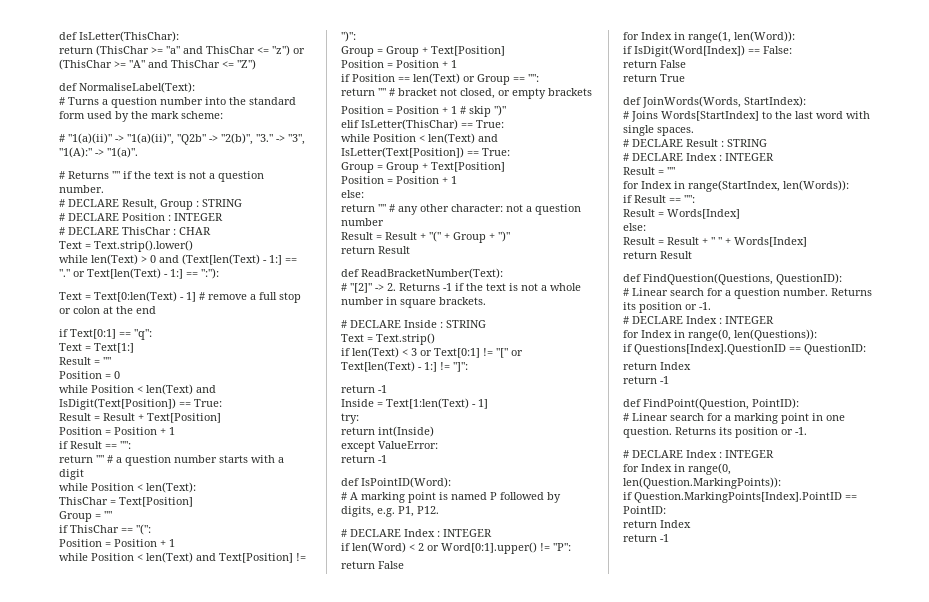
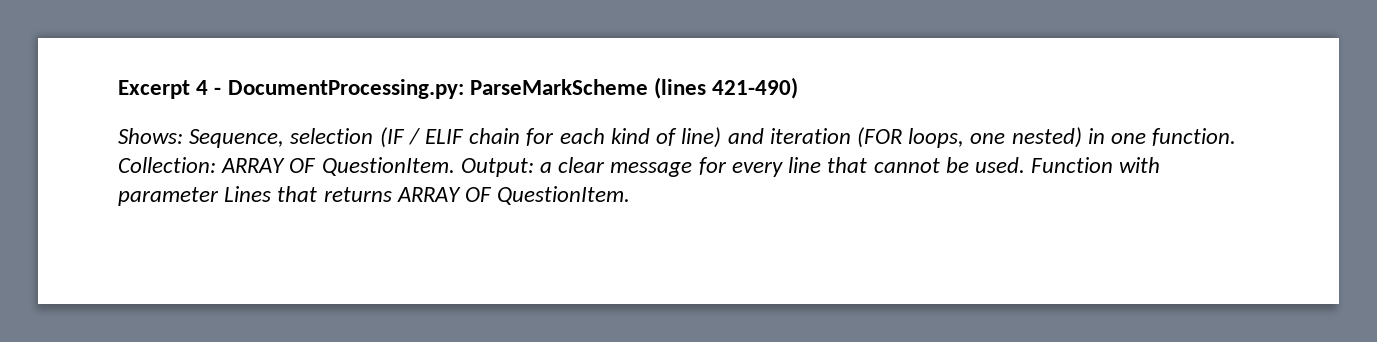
- def IsLetter(ThisChar):
- return (ThisChar >= "a" and ThisChar <= "z") or (ThisChar >= "A" and ThisChar <= "Z")
- def NormaliseLabel(Text):
- # Turns a question number into the standard form used by the mark scheme:
- # "1(a)(ii)" -> "1(a)(ii)", "Q2b" -> "2(b)", "3." -> "3", "1(A):" -> "1(a)".
- # Returns "" if the text is not a question number.
- # DECLARE Result, Group : STRING
- # DECLARE Position : INTEGER
- # DECLARE ThisChar : CHAR
- Text = Text.strip().lower()
- while len(Text) > 0 and (Text[len(Text) - 1:] == "." or Text[len(Text) - 1:] == ":"):
- Text = Text[0:len(Text) - 1] # remove a full stop or colon at the end
- if Text[0:1] == "q":
- Text = Text[1:]
- Result = ""
- Position = 0
- while Position < len(Text) and IsDigit(Text[Position]) == True:
- Result = Result + Text[Position]
- Position = Position + 1
- if Result == "":
- return "" # a question number starts with a digit
- while Position < len(Text):
- ThisChar = Text[Position]
- Group = ""
- if ThisChar == "(":
- Position = Position + 1
- while Position < len(Text) and Text[Position] != ")":
- Group = Group + Text[Position]
- Position = Position + 1
- if Position == len(Text) or Group == "":
- return "" # bracket not closed, or empty brackets
- Position = Position + 1 # skip ")"
- elif IsLetter(ThisChar) == True:
- while Position < len(Text) and IsLetter(Text[Position]) == True:
- Group = Group + Text[Position]
- Position = Position + 1
- else:
- return "" # any other character: not a question number
- Result = Result + "(" + Group + ")"
- return Result
- def ReadBracketNumber(Text):
- # "[2]" -> 2. Returns -1 if the text is not a whole number in square brackets.
- # DECLARE Inside : STRING
- Text = Text.strip()
- if len(Text) < 3 or Text[0:1] != "[" or Text[len(Text) - 1:] != "]":
- return -1
- Inside = Text[1:len(Text) - 1]
- try:
- return int(Inside)
- except ValueError:
- return -1
- def IsPointID(Word):
- # A marking point is named P followed by digits, e.g. P1, P12.
- # DECLARE Index : INTEGER
- if len(Word) < 2 or Word[0:1].upper() != "P":
- return False
- for Index in range(1, len(Word)):
- if IsDigit(Word[Index]) == False:
- return False
- return True
- def JoinWords(Words, StartIndex):
- # Joins Words[StartIndex] to the last word with single spaces.
- # DECLARE Result : STRING
- # DECLARE Index : INTEGER
- Result = ""
- for Index in range(StartIndex, len(Words)):
- if Result == "":
- Result = Words[Index]
- else:
- Result = Result + " " + Words[Index]
- return Result
- def FindQuestion(Questions, QuestionID):
- # Linear search for a question number. Returns its position or -1.
- # DECLARE Index : INTEGER
- for Index in range(0, len(Questions)):
- if Questions[Index].QuestionID == QuestionID:
- return Index
- return -1
- def FindPoint(Question, PointID):
- # Linear search for a marking point in one question. Returns its position or -1.
- # DECLARE Index : INTEGER
- for Index in range(0, len(Question.MarkingPoints)):
- if Question.MarkingPoints[Index].PointID == PointID:
- return Index
- return -1
+ Excerpt 4 - DocumentProcessing.py: ParseMarkScheme (lines 421-490)
+ Shows: Sequence, selection (IF / ELIF chain for each kind of line) and iteration (FOR loops, one nested) in one function. Collection: ARRAY OF QuestionItem. Output: a clear message for every line that cannot be used. Function with parameter Lines that returns ARRAY OF QuestionItem.

